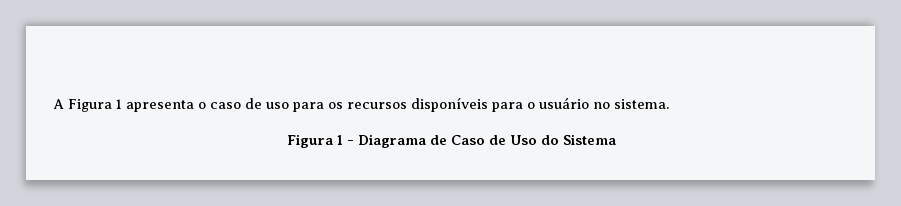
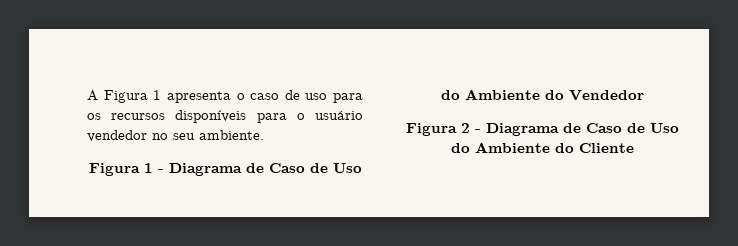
- A Figura 1 apresenta o caso de uso para os recursos disponíveis para o usuário no sistema.
+ A Figura 1 apresenta o caso de uso para os recursos disponíveis para o usuário vendedor no seu ambiente.
- Figura 1 - Diagrama de Caso de Uso do Sistema
+ Figura 1 - Diagrama de Caso de Uso do Ambiente do Vendedor
+ Figura 2 - Diagrama de Caso de Uso do Ambiente do Cliente

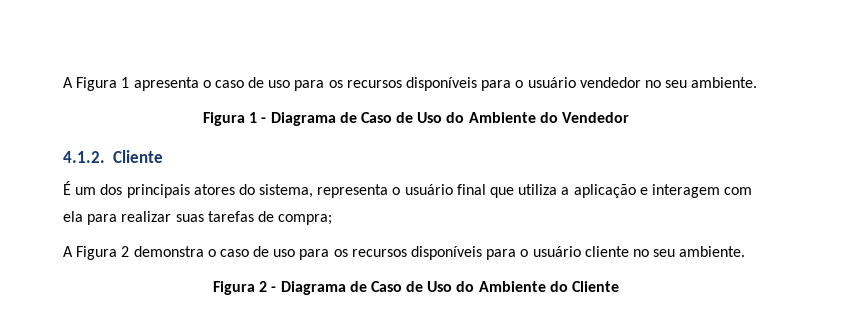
+ 4.1.2. Cliente
+ É um dos principais atores do sistema, representa o usuário final que utiliza a aplicação e interagem com ela para realizar suas tarefas de compra;
+ A Figura 2 demonstra o caso de uso para os recursos disponíveis para o usuário cliente no seu ambiente.

